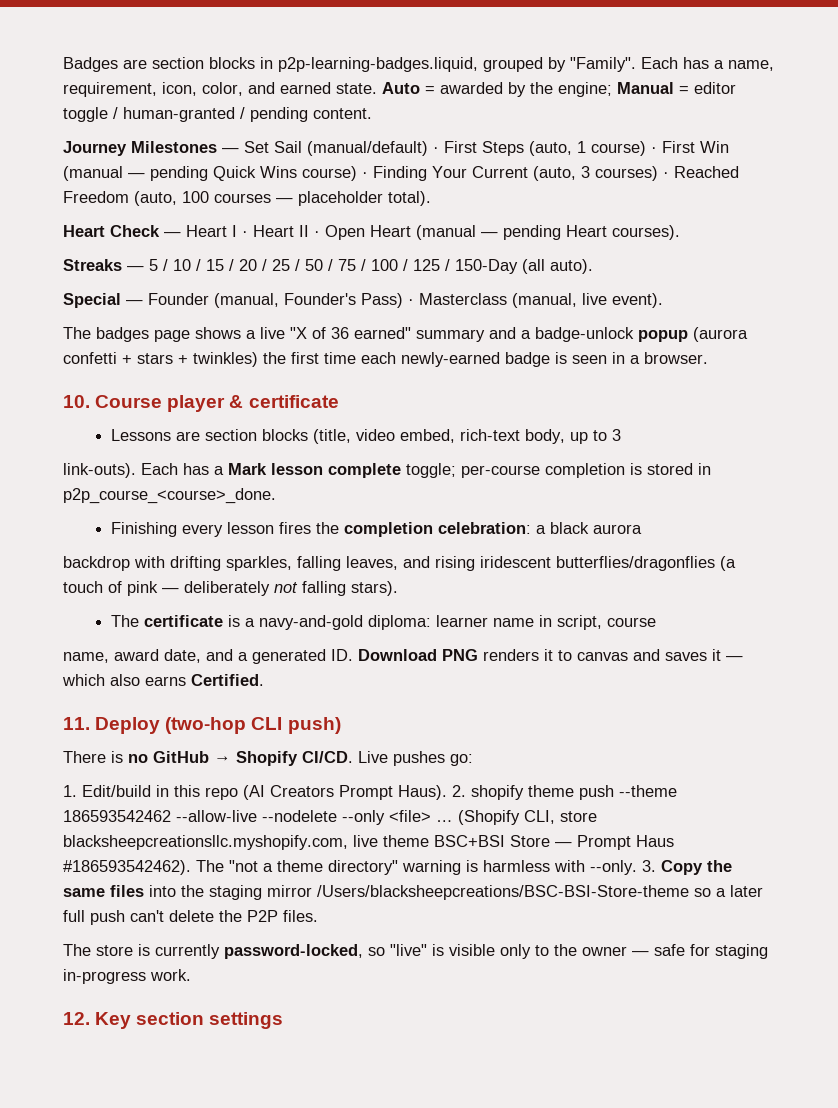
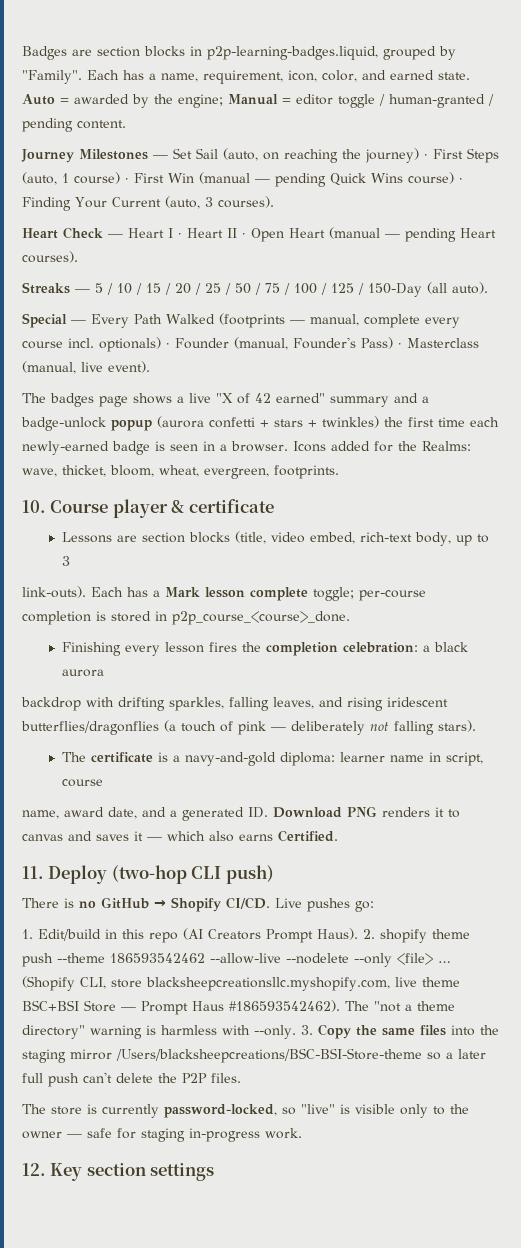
- Journey Milestones — Set Sail (manual/default) · First Steps (auto, 1 course) · First Win (manual — pending Quick Wins course) · Finding Your Current (auto, 3 courses) · Reached Freedom (auto, 100 courses — placeholder total).
+ Journey Milestones — Set Sail (auto, on reaching the journey) · First Steps (auto, 1 course) · First Win (manual — pending Quick Wins course) · Finding Your Current (auto, 3 courses).
- Special — Founder (manual, Founder's Pass) · Masterclass (manual, live event).
+ Special — Every Path Walked (footprints — manual, complete every course incl. optionals) · Founder (manual, Founder's Pass) · Masterclass (manual, live event).
- The badges page shows a live "X of 36 earned" summary and a badge-unlock popup (aurora confetti + stars + twinkles) the first time each newly-earned badge is seen in a browser.
+ The badges page shows a live "X of 42 earned" summary and a badge-unlock popup (aurora confetti + stars + twinkles) the first time each newly-earned badge is seen in a browser. Icons added for the Realms: wave, thicket, bloom, wheat, evergreen, footprints.

